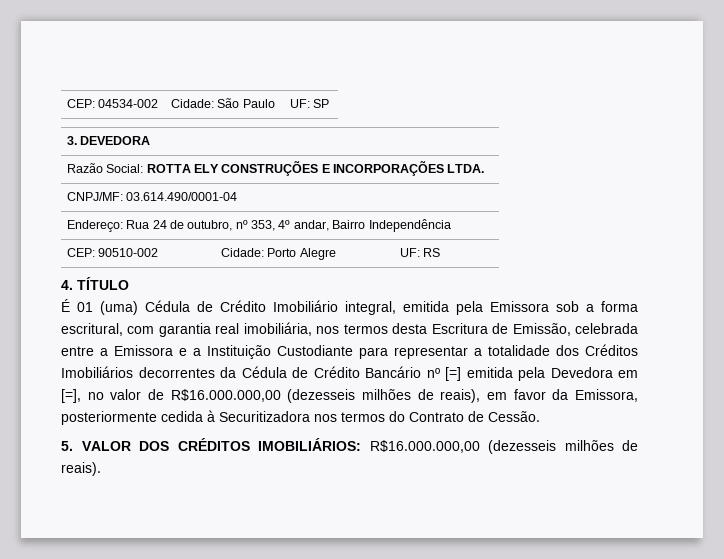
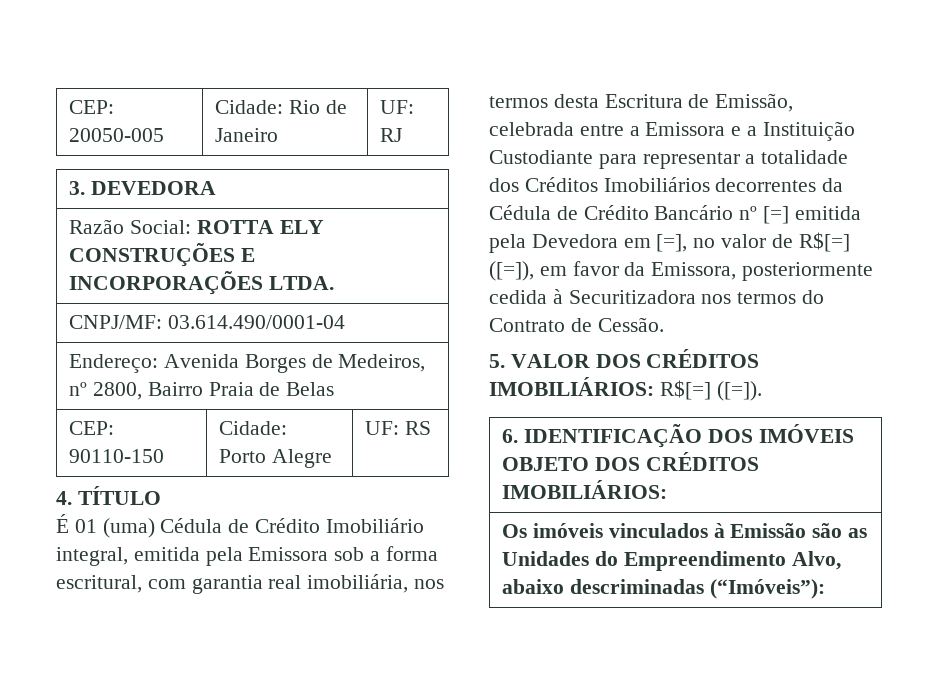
- CEP: 04534-002 | Cidade: São Paulo | UF: SP
+ CEP: 20050-005 | Cidade: Rio de Janeiro | UF: RJ
- Endereço: Rua 24 de outubro, nº 353, 4º andar, Bairro Independência
- CEP: 90510-002 | Cidade: Porto Alegre | UF: RS
+ Endereço: Avenida Borges de Medeiros, nº 2800, Bairro Praia de Belas
+ CEP: 90110-150 | Cidade: Porto Alegre | UF: RS
- É 01 (uma) Cédula de Crédito Imobiliário integral, emitida pela Emissora sob a forma escritural, com garantia real imobiliária, nos termos desta Escritura de Emissão, celebrada entre a Emissora e a Instituição Custodiante para representar a totalidade dos Créditos Imobiliários decorrentes da Cédula de Crédito Bancário nº [=] emitida pela Devedora em [=], no valor de R$16.000.000,00 (dezesseis milhões de reais), em favor da Emissora, posteriormente cedida à Securitizadora nos termos do Contrato de Cessão.
+ É 01 (uma) Cédula de Crédito Imobiliário integral, emitida pela Emissora sob a forma escritural, com garantia real imobiliária, nos termos desta Escritura de Emissão, celebrada entre a Emissora e a Instituição Custodiante para representar a totalidade dos Créditos Imobiliários decorrentes da Cédula de Crédito Bancário nº [=] emitida pela Devedora em [=], no valor de R$[=] ([=]), em favor da Emissora, posteriormente cedida à Securitizadora nos termos do Contrato de Cessão.
- 5. VALOR DOS CRÉDITOS IMOBILIÁRIOS: R$16.000.000,00 (dezesseis milhões de reais).
+ 5. VALOR DOS CRÉDITOS IMOBILIÁRIOS: R$[=] ([=]).
+ 6. IDENTIFICAÇÃO DOS IMÓVEIS OBJETO DOS CRÉDITOS IMOBILIÁRIOS:
+ Os imóveis vinculados à Emissão são as Unidades do Empreendimento Alvo, abaixo descriminadas (“Imóveis”):

